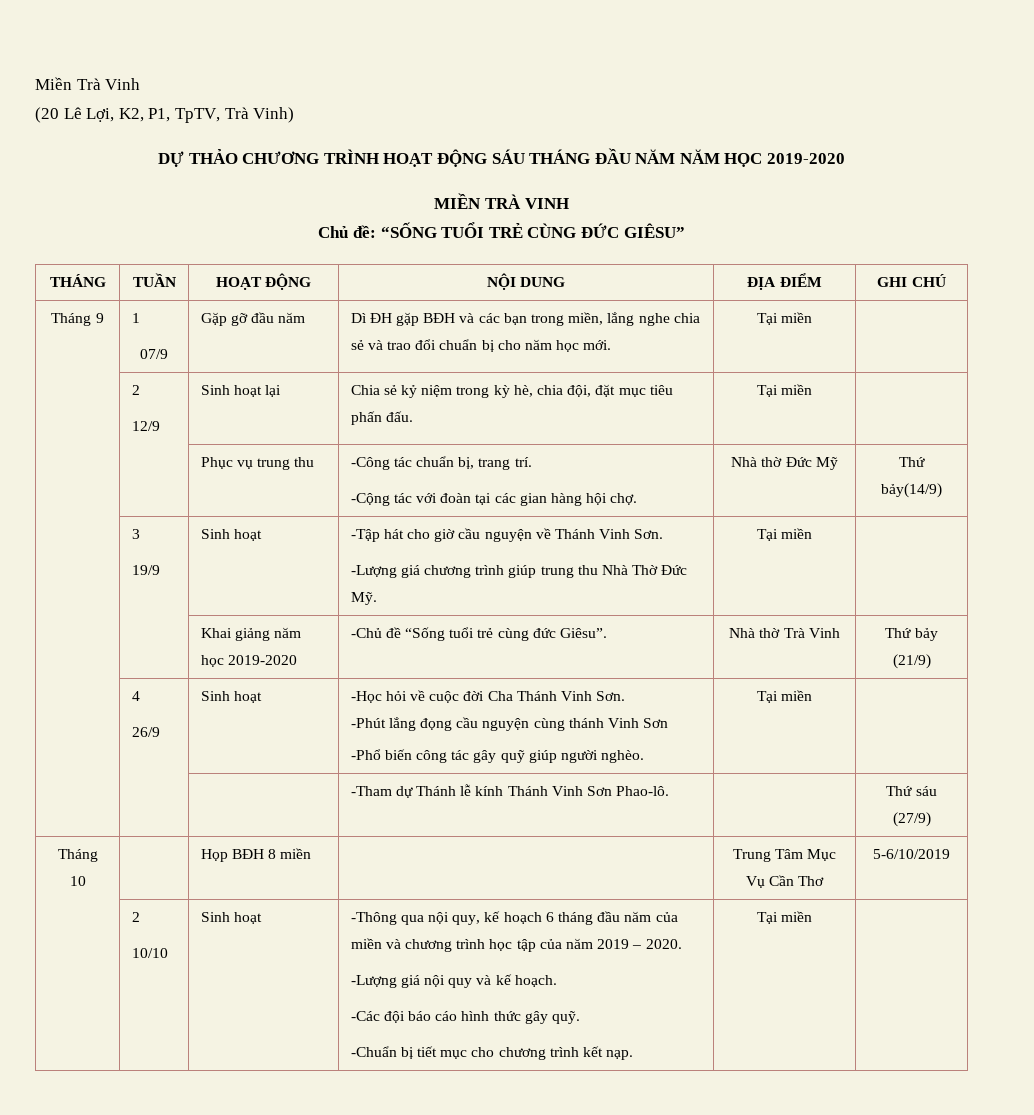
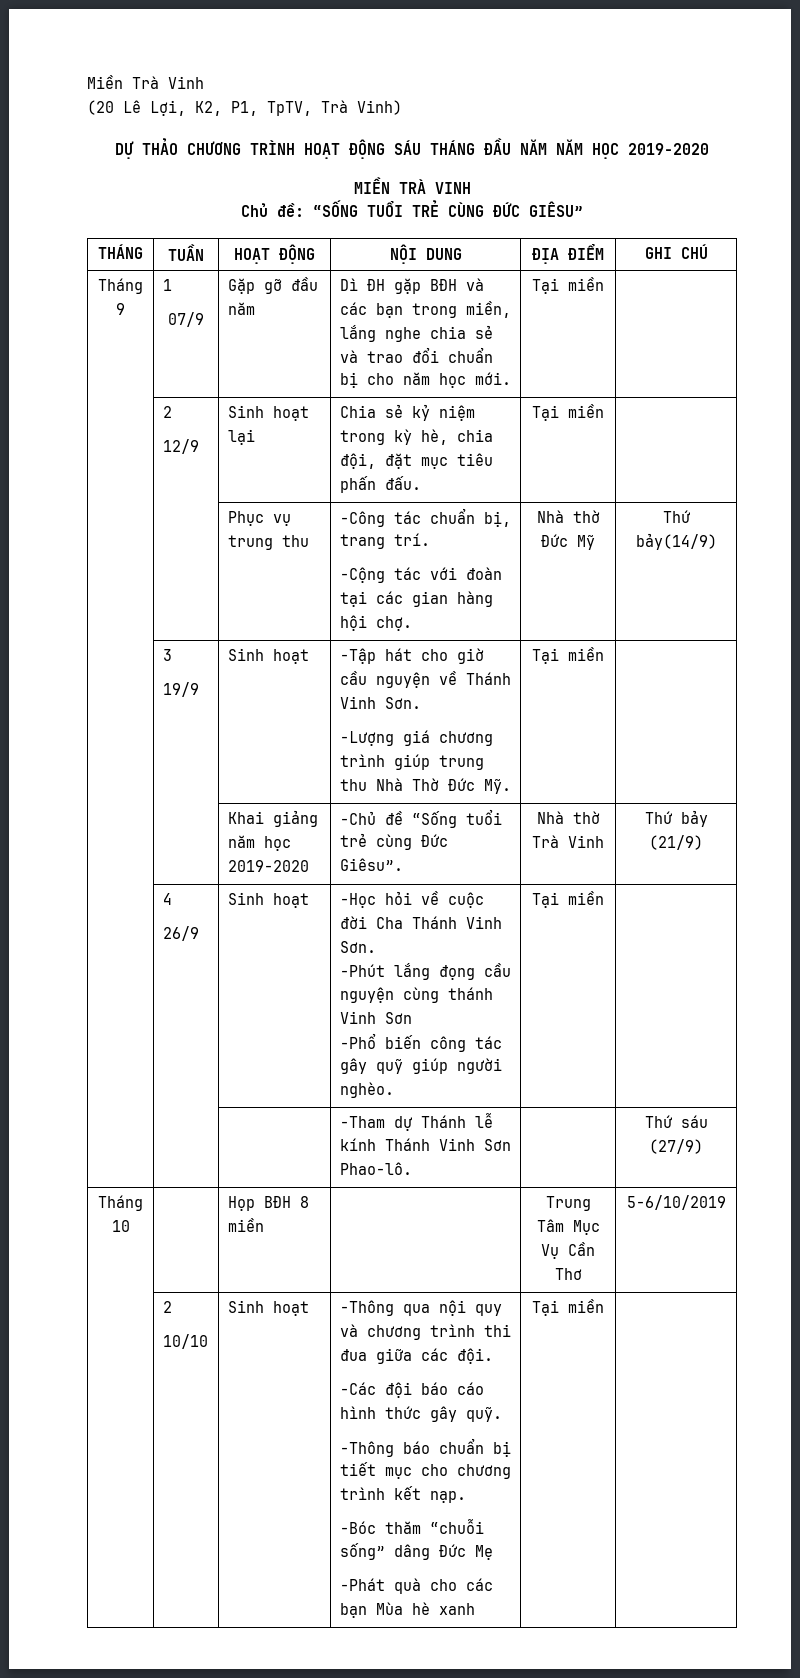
- | | Khai giảng năm học 2019-2020 | -Chủ đề “Sống tuổi trẻ cùng đức Giêsu”. | Nhà thờ Trà Vinh | Thứ bảy (21/9)
+ | | Khai giảng năm học 2019-2020 | -Chủ đề “Sống tuổi trẻ cùng Đức Giêsu”. | Nhà thờ Trà Vinh | Thứ bảy (21/9)
- -Thông qua nội quy, kế hoạch 6 tháng đầu năm của miền và chương trình học tập của năm 2019 – 2020.
- -Lượng giá nội quy và kế hoạch.
+ -Thông qua nội quy và chương trình thi đua giữa các đội.
- -Chuẩn bị tiết mục cho chương trình kết nạp.
+ -Thông báo chuẩn bị tiết mục cho chương trình kết nạp.
+ -Bóc thăm “chuỗi sống” dâng Đức Mẹ
+ -Phát quà cho các bạn Mùa hè xanh

